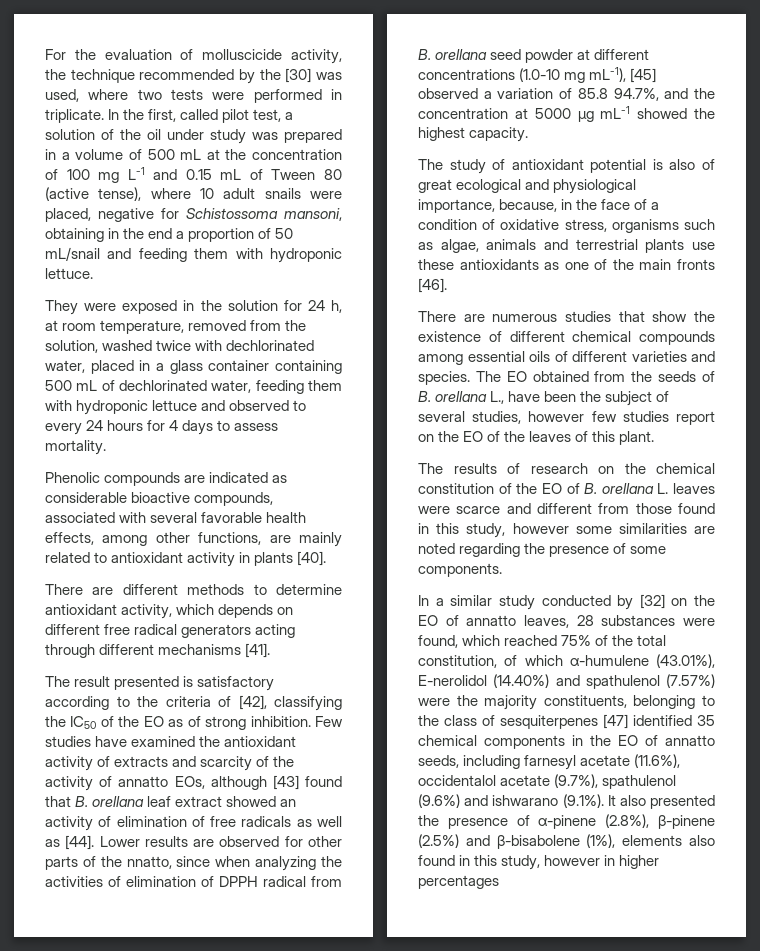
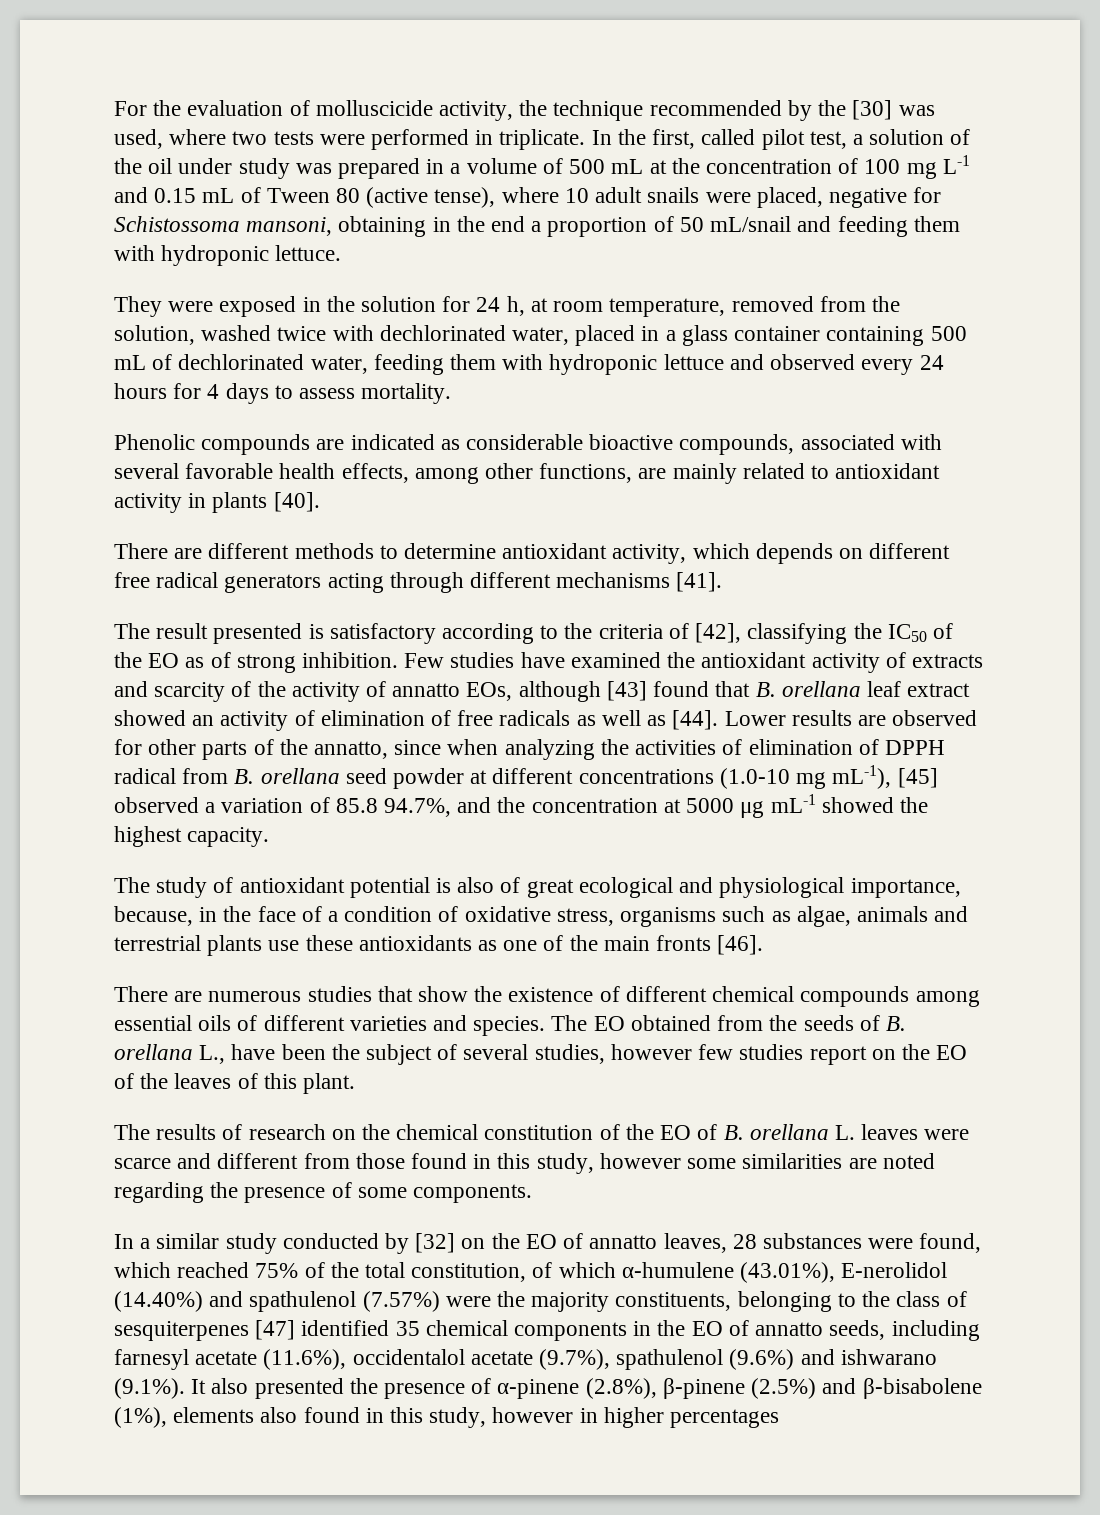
- They were exposed in the solution for 24 h, at room temperature, removed from the solution, washed twice with dechlorinated water, placed in a glass container containing 500 mL of dechlorinated water, feeding them with hydroponic lettuce and observed to every 24 hours for 4 days to assess mortality.
+ They were exposed in the solution for 24 h, at room temperature, removed from the solution, washed twice with dechlorinated water, placed in a glass container containing 500 mL of dechlorinated water, feeding them with hydroponic lettuce and observed every 24 hours for 4 days to assess mortality.
- Lower results are observed for other parts of the nnatto, since when analyzing the activities of elimination of DPPH radical from B. orellana seed powder at different concentrations (1.0-10 mg mL-1), [45] observed a variation of 85.8 94.7%, and the concentration at 5000 μg mL-1 showed the highest capacity.
+ Lower results are observed for other parts of the annatto, since when analyzing the activities of elimination of DPPH radical from B. orellana seed powder at different concentrations (1.0-10 mg mL-1), [45] observed a variation of 85.8 94.7%, and the concentration at 5000 μg mL-1 showed the highest capacity.

